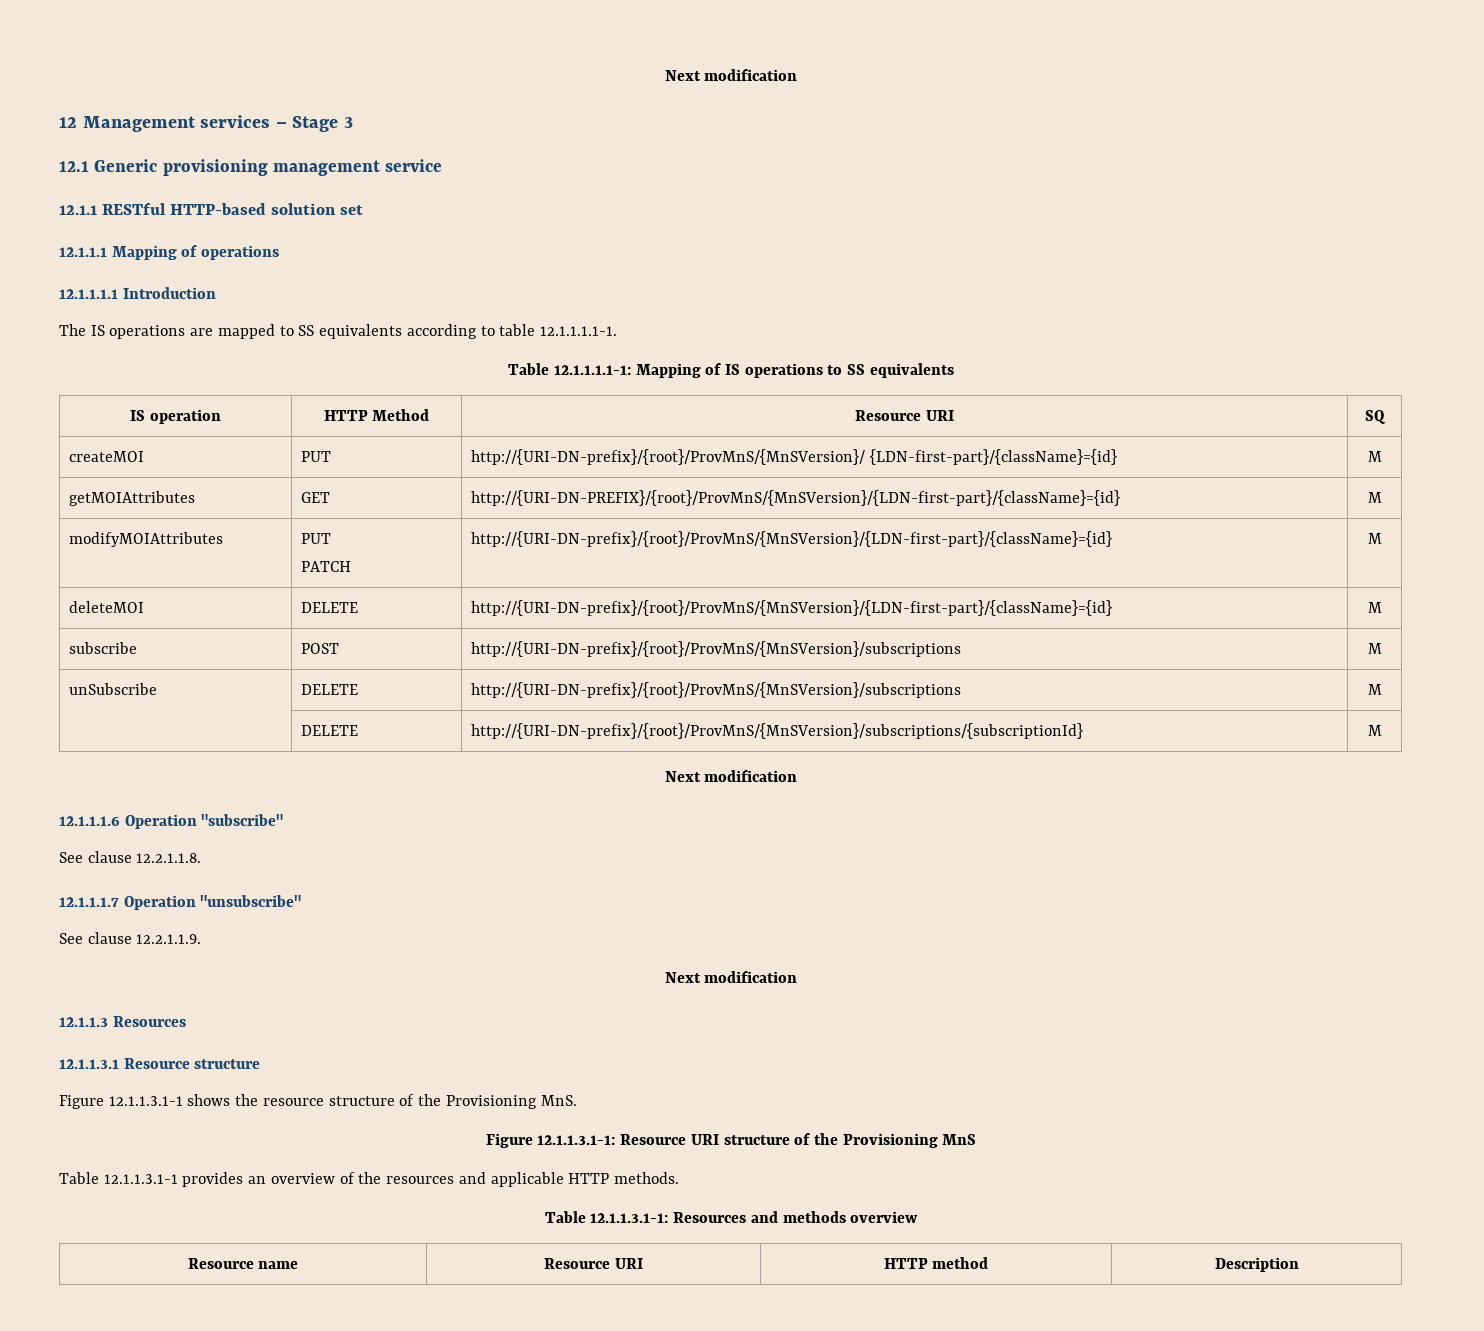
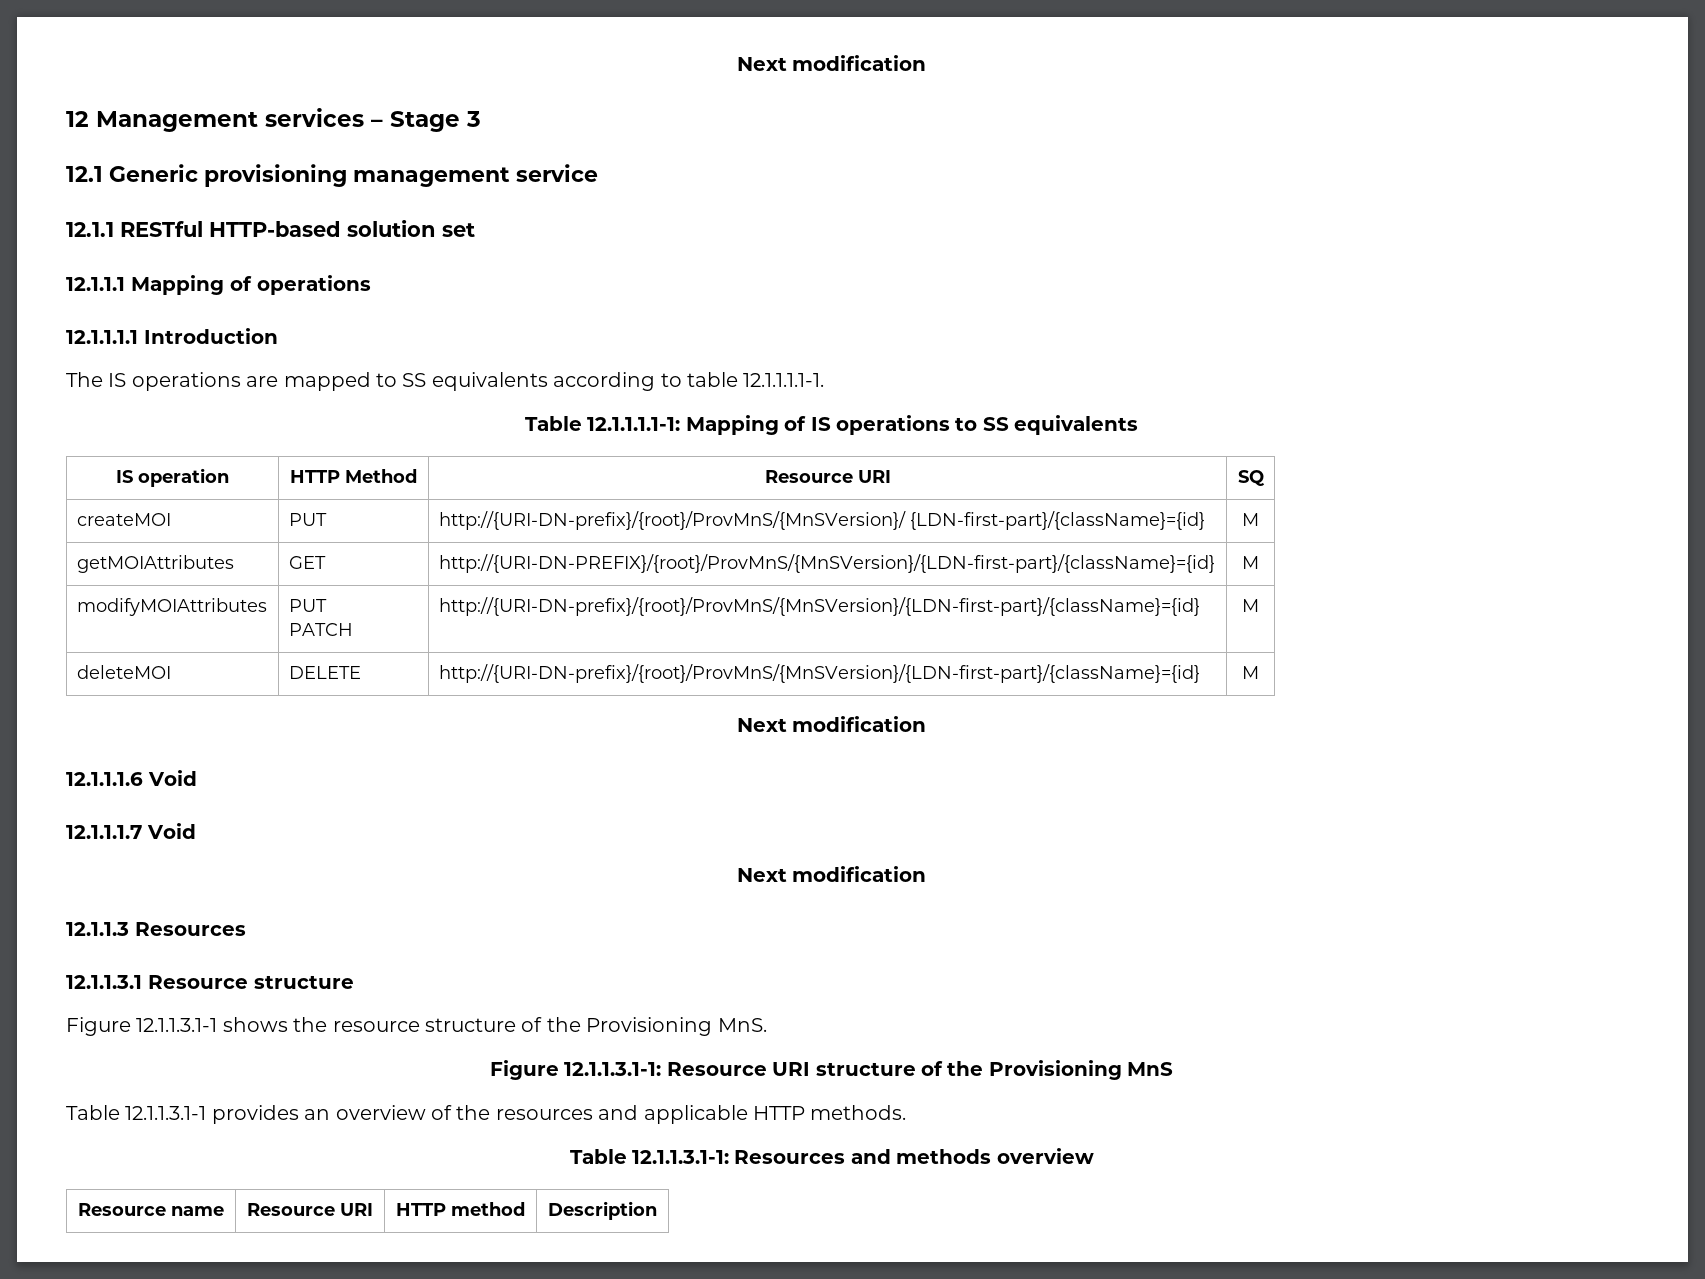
  deleteMOI | DELETE | http://{URI-DN-prefix}/{root}/ProvMnS/{MnSVersion}/{LDN-first-part}/{className}={id} | M
- subscribe | POST | http://{URI-DN-prefix}/{root}/ProvMnS/{MnSVersion}/subscriptions | M
- unSubscribe | DELETE | http://{URI-DN-prefix}/{root}/ProvMnS/{MnSVersion}/subscriptions | M
- | DELETE | http://{URI-DN-prefix}/{root}/ProvMnS/{MnSVersion}/subscriptions/{subscriptionId} | M
  Next modification
- 12.1.1.1.6 Operation "subscribe"
- See clause 12.2.1.1.8.
- 12.1.1.1.7 Operation "unsubscribe"
- See clause 12.2.1.1.9.
+ 12.1.1.1.6 Void
+ 12.1.1.1.7 Void

